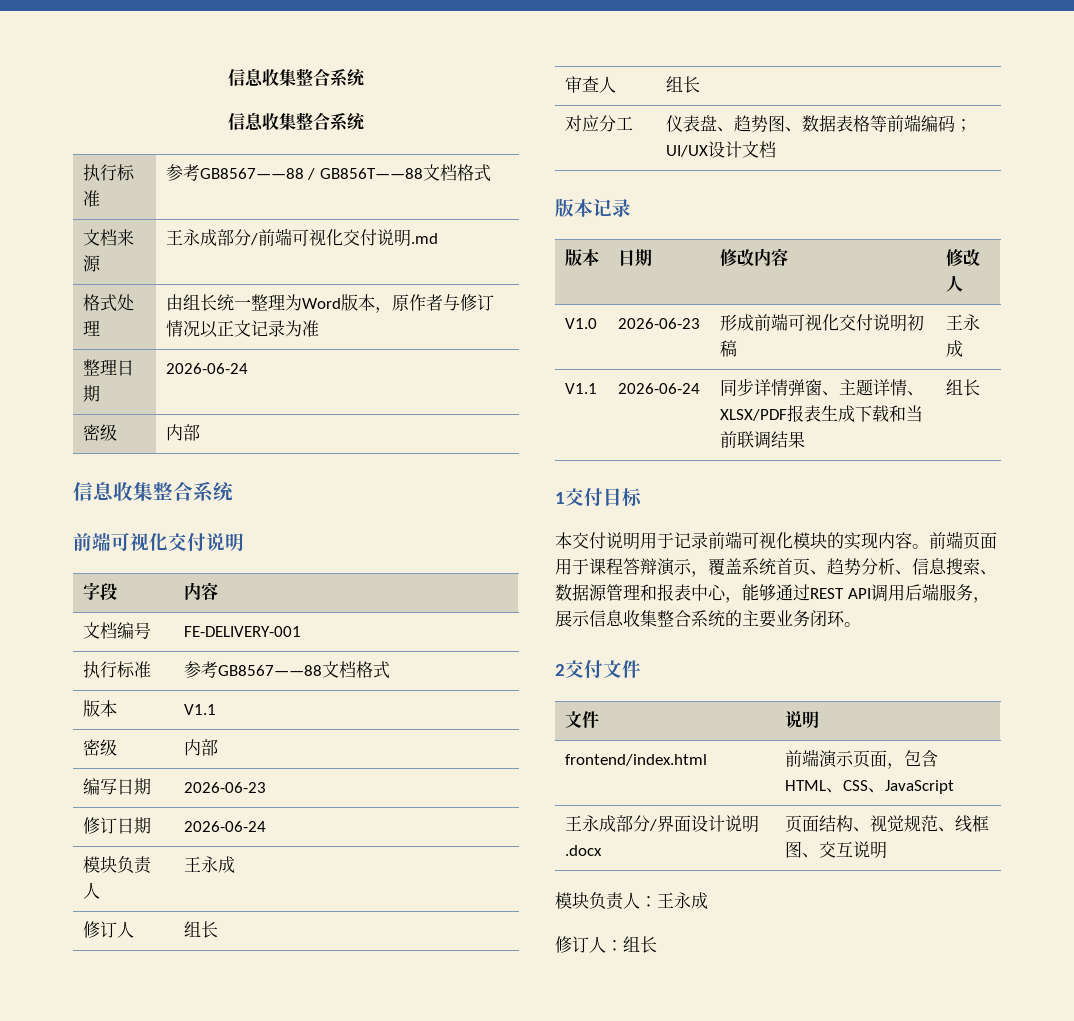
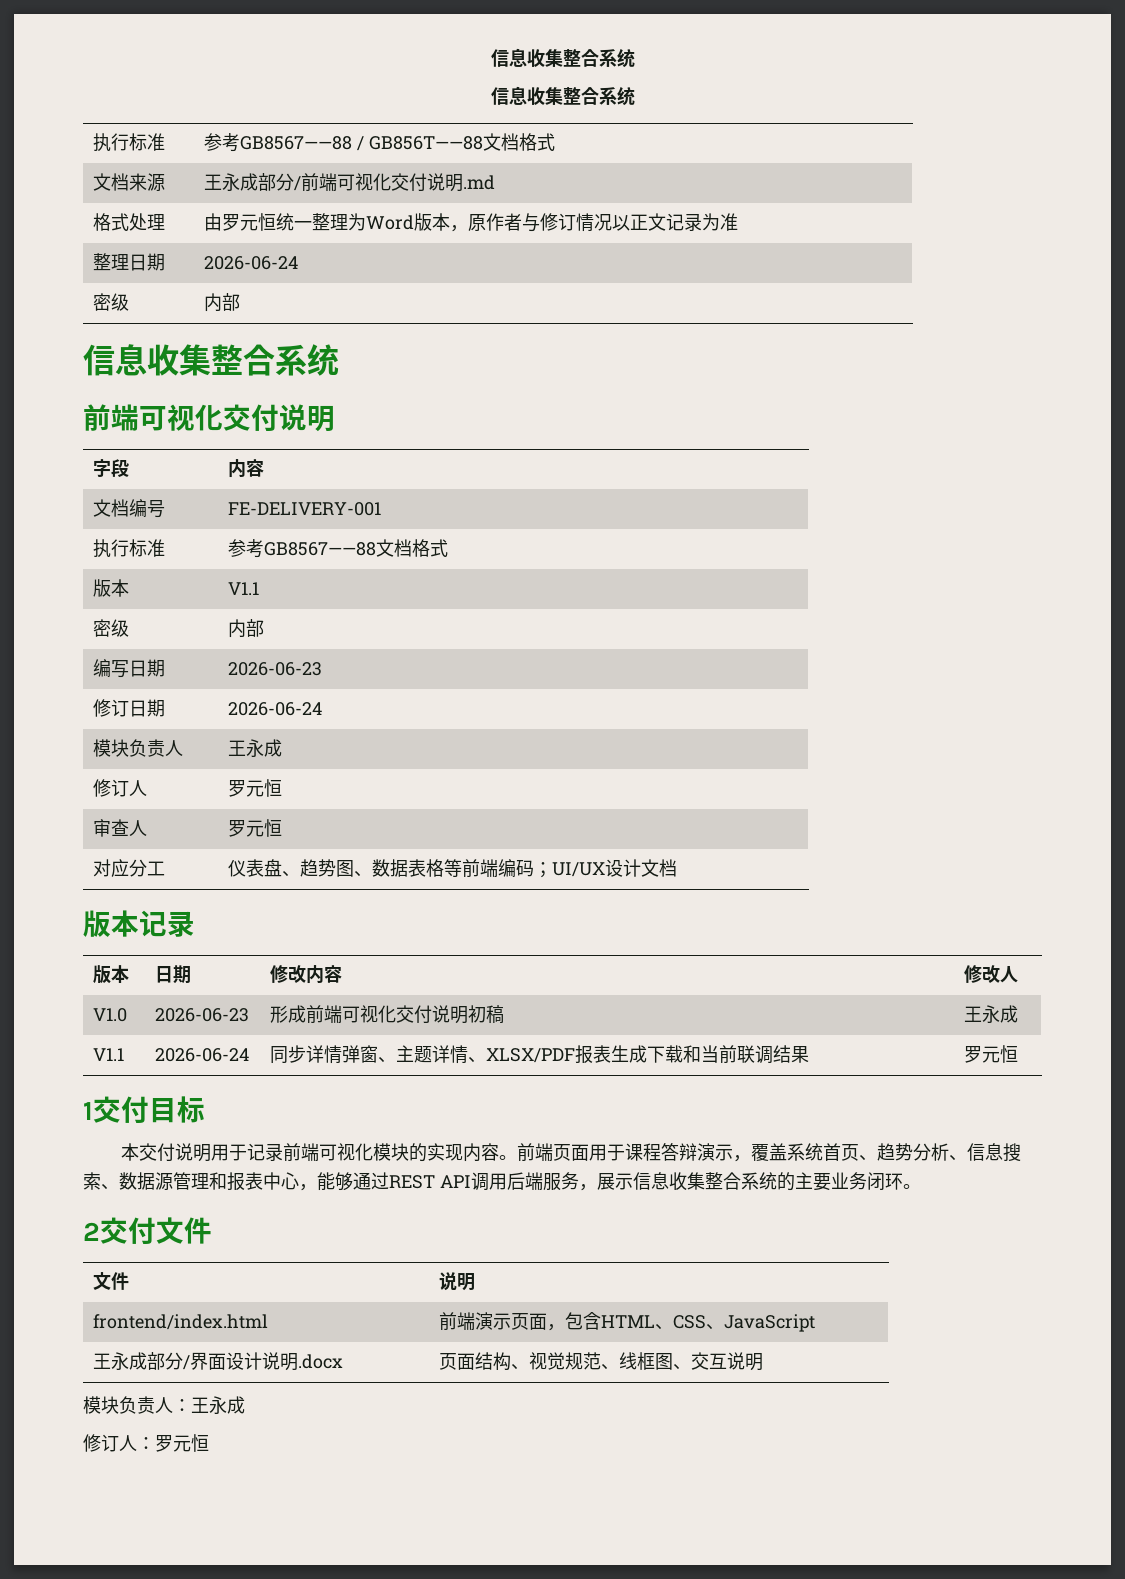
- 格式处理 | 由组长统一整理为Word版本，原作者与修订情况以正文记录为准
+ 格式处理 | 由罗元恒统一整理为Word版本，原作者与修订情况以正文记录为准
- 修订人 | 组长
+ 修订人 | 罗元恒
- 审查人 | 组长
+ 审查人 | 罗元恒
- V1.1 | 2026-06-24 | 同步详情弹窗、主题详情、XLSX/PDF报表生成下载和当前联调结果 | 组长
+ V1.1 | 2026-06-24 | 同步详情弹窗、主题详情、XLSX/PDF报表生成下载和当前联调结果 | 罗元恒
- 修订人：组长
+ 修订人：罗元恒

